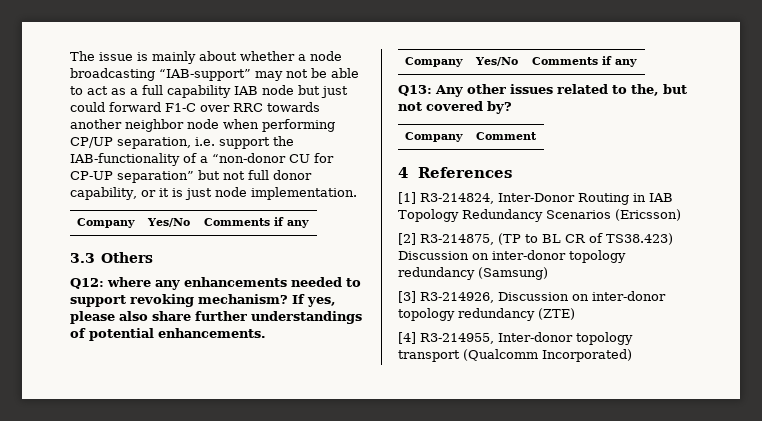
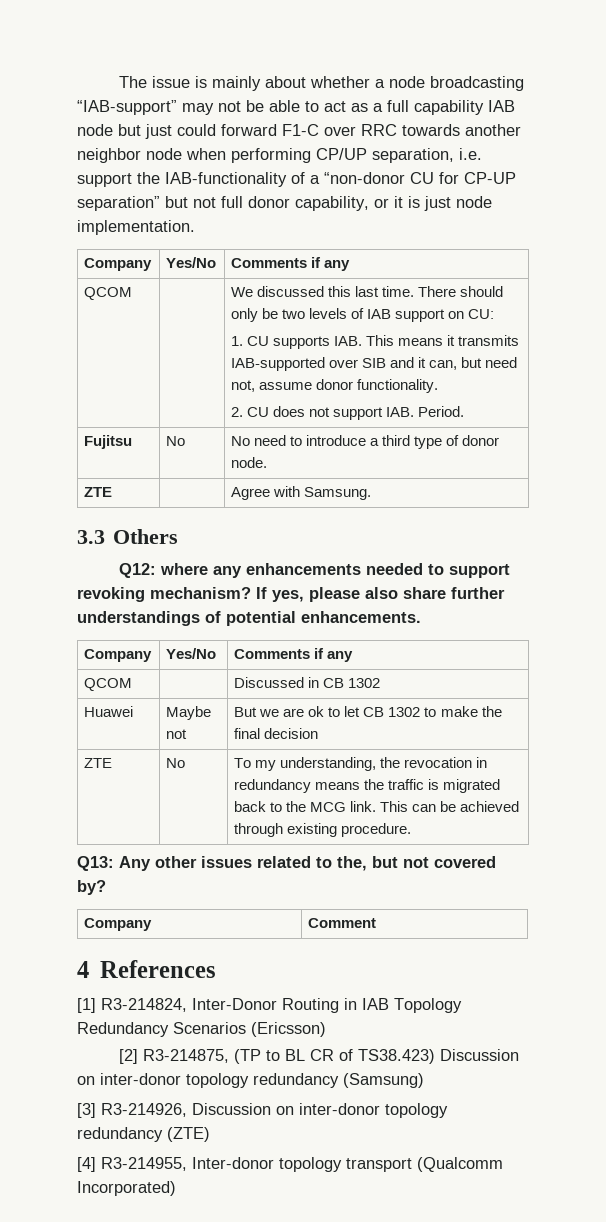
+ QCOM | | We discussed this last time. There should only be two levels of IAB support on CU:
+ 1. CU supports IAB. This means it transmits IAB-supported over SIB and it can, but need not, assume donor functionality.
+ 2. CU does not support IAB. Period.
+ Fujitsu | No | No need to introduce a third type of donor node.
+ ZTE | | Agree with Samsung.
+ QCOM | | Discussed in CB 1302
+ Huawei | Maybe not | But we are ok to let CB 1302 to make the final decision
+ ZTE | No | To my understanding, the revocation in redundancy means the traffic is migrated back to the MCG link. This can be achieved through existing procedure.

